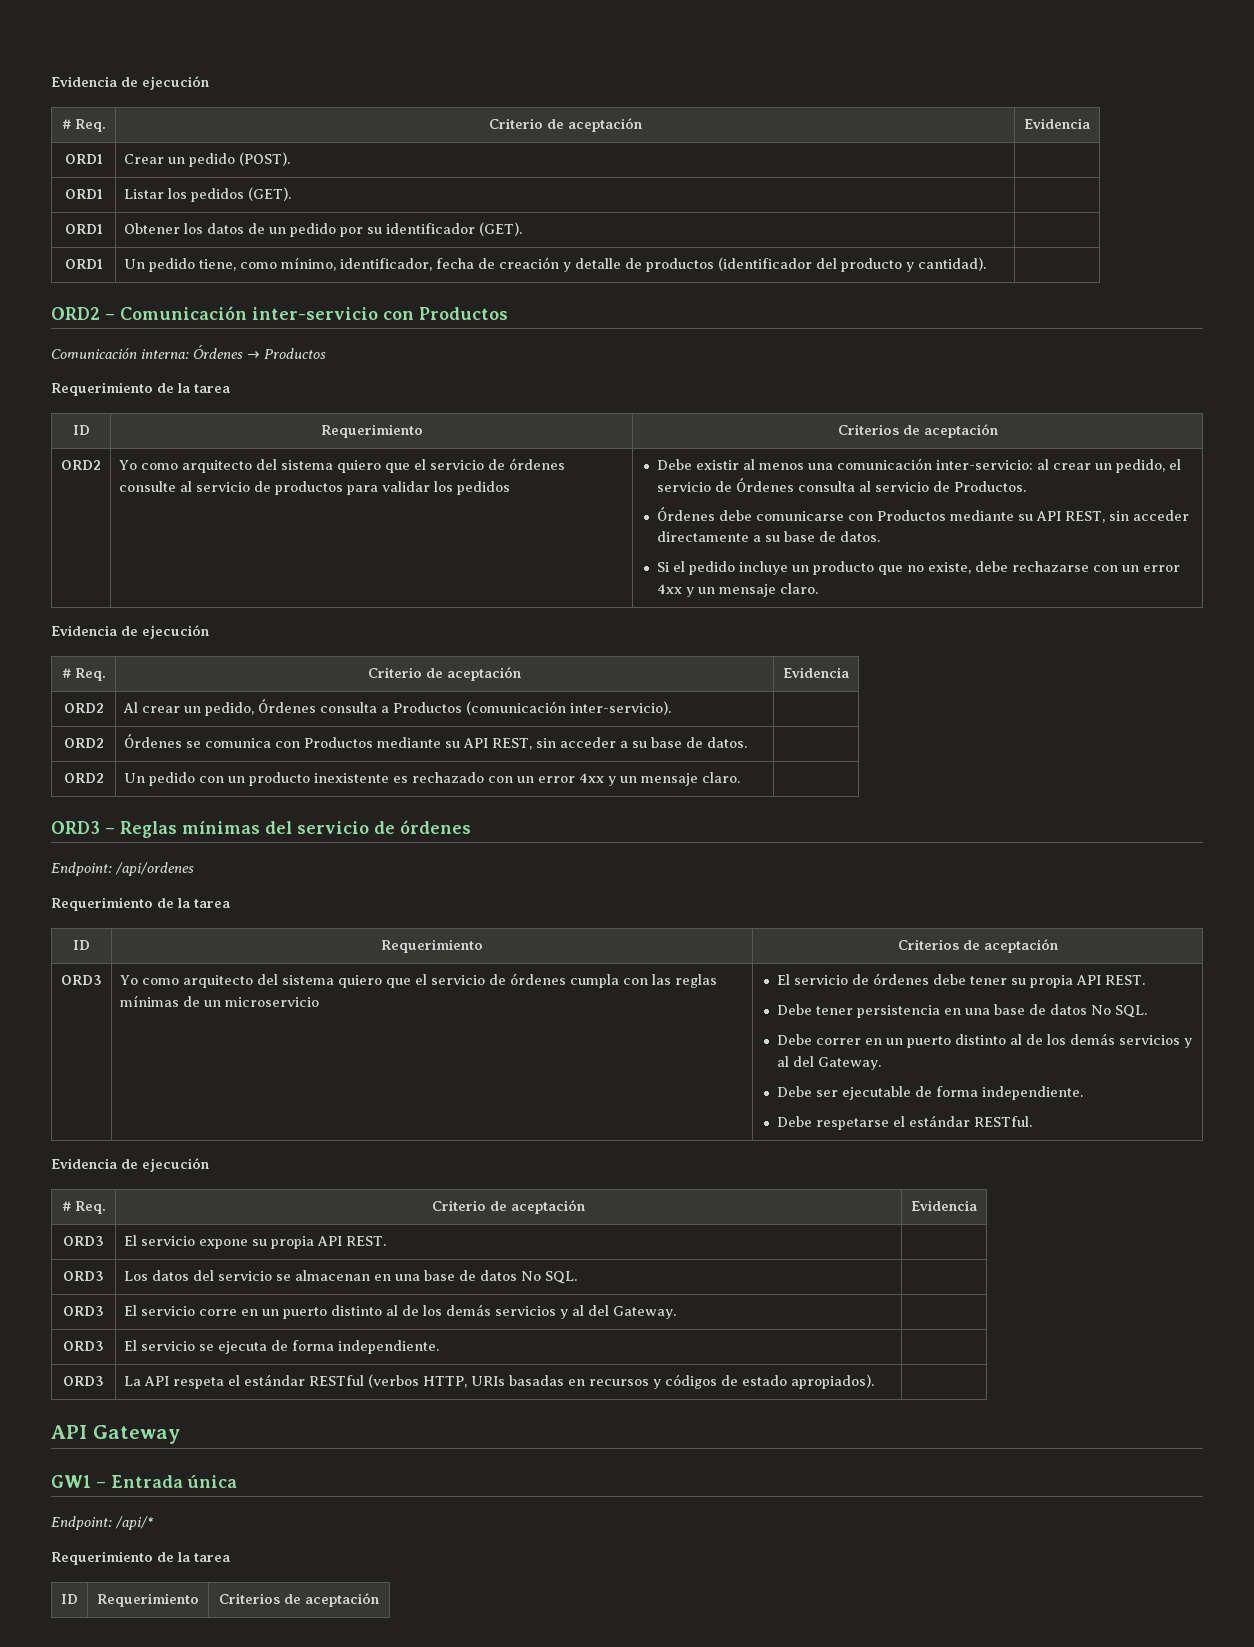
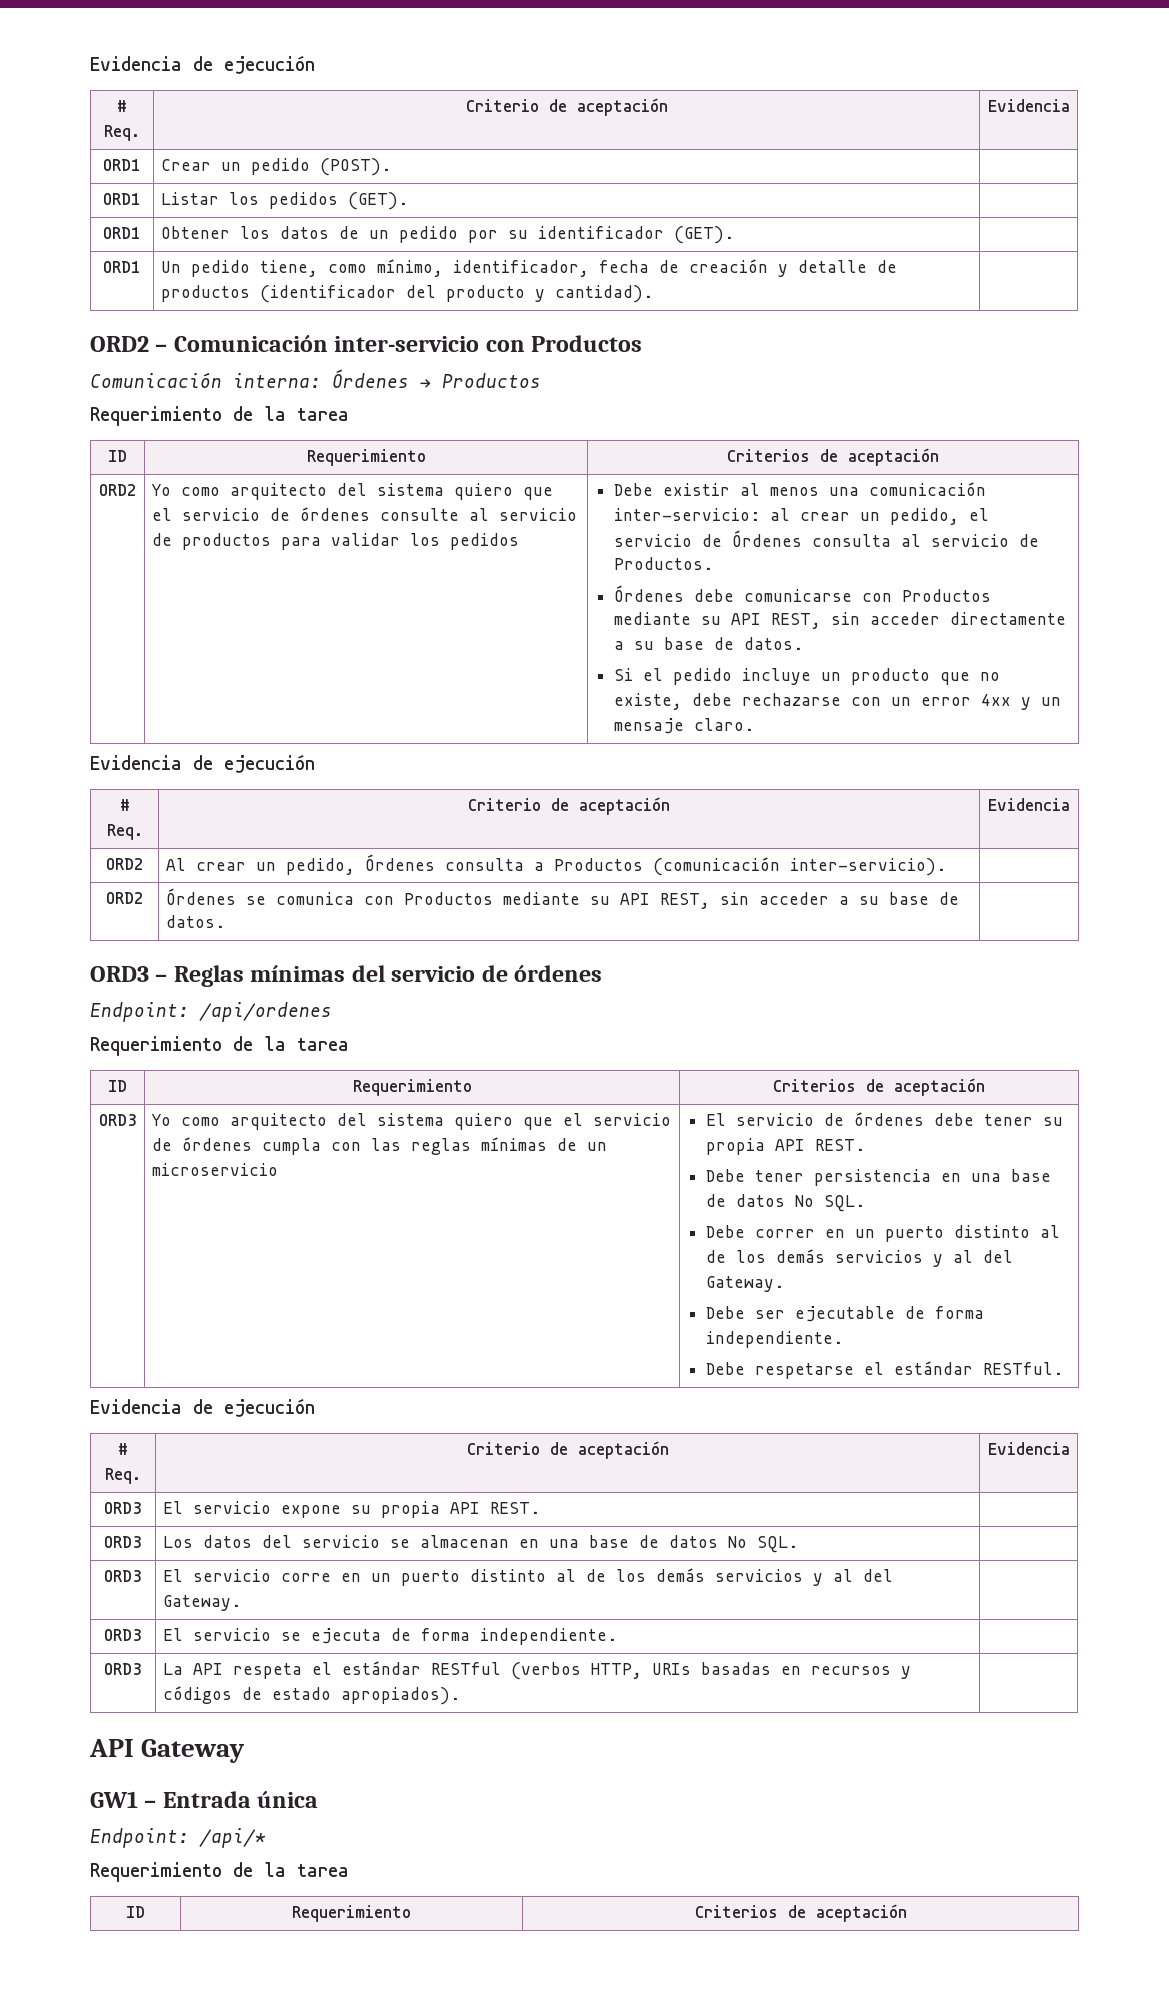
- ORD2 | Un pedido con un producto inexistente es rechazado con un error 4xx y un mensaje claro. |

